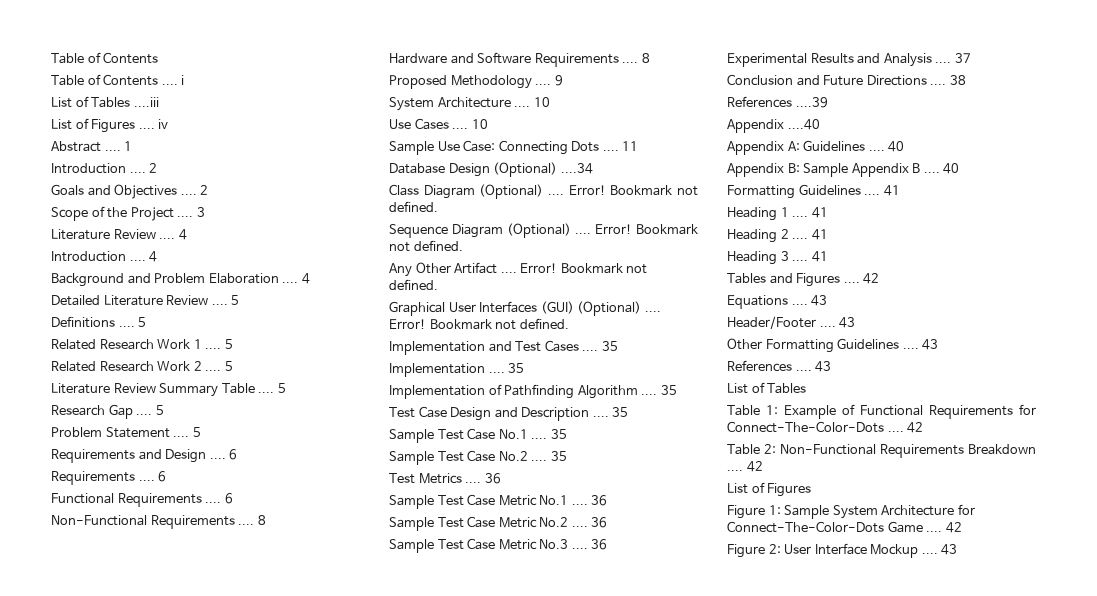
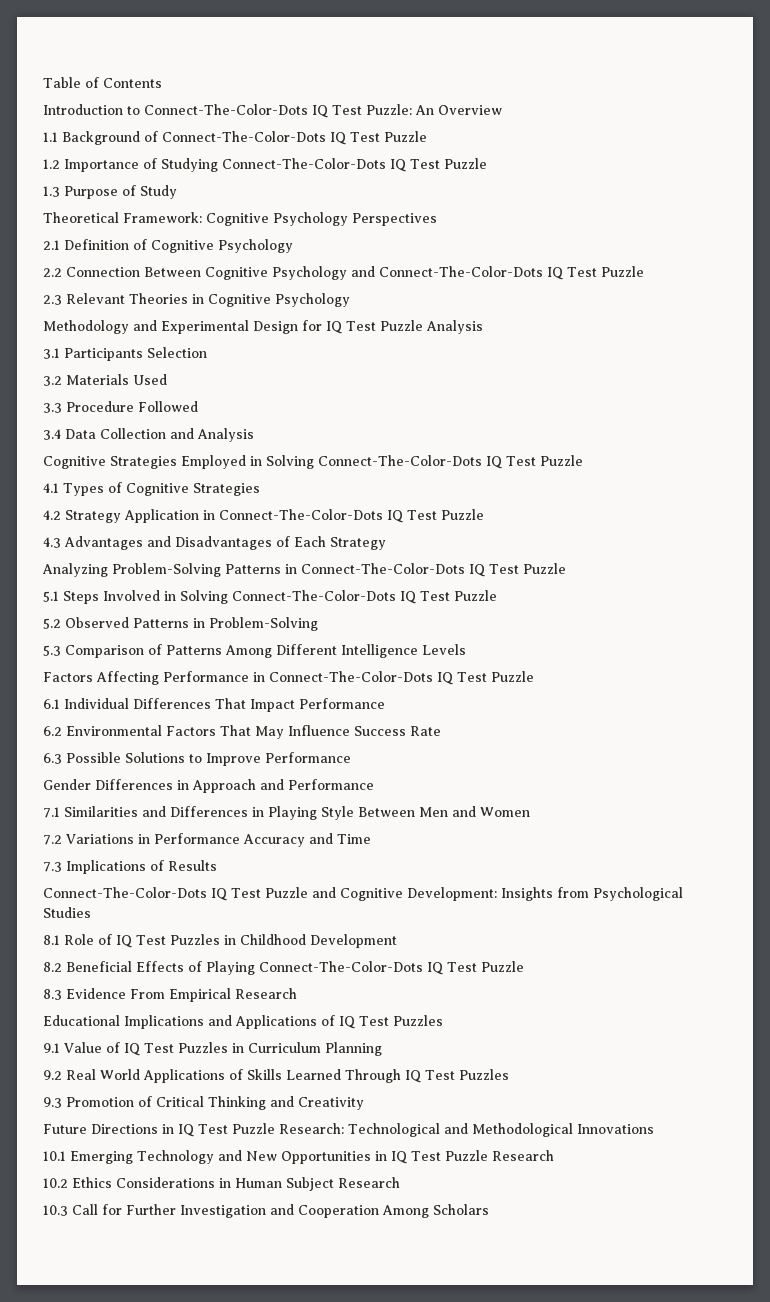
- Table of Contents .... i
- List of Tables ....iii
- List of Figures .... iv
- Abstract .... 1
- Introduction .... 2
- Goals and Objectives .... 2
- Scope of the Project .... 3
- Literature Review .... 4
- Introduction .... 4
- Background and Problem Elaboration .... 4
- Detailed Literature Review .... 5
- Definitions .... 5
- Related Research Work 1 .... 5
- Related Research Work 2 .... 5
- Literature Review Summary Table .... 5
- Research Gap .... 5
- Problem Statement .... 5
- Requirements and Design .... 6
- Requirements .... 6
- Functional Requirements .... 6
- Non-Functional Requirements .... 8
- Hardware and Software Requirements .... 8
- Proposed Methodology .... 9
- System Architecture .... 10
- Use Cases .... 10
- Sample Use Case: Connecting Dots .... 11
- Database Design (Optional) ....34
- Class Diagram (Optional) .... Error! Bookmark not defined.
- Sequence Diagram (Optional) .... Error! Bookmark not defined.
- Any Other Artifact .... Error! Bookmark not defined.
- Graphical User Interfaces (GUI) (Optional) .... Error! Bookmark not defined.
- Implementation and Test Cases .... 35
- Implementation .... 35
- Implementation of Pathfinding Algorithm .... 35
- Test Case Design and Description .... 35
- Sample Test Case No.1 .... 35
- Sample Test Case No.2 .... 35
- Test Metrics .... 36
- Sample Test Case Metric No.1 .... 36
- Sample Test Case Metric No.2 .... 36
- Sample Test Case Metric No.3 .... 36
- Experimental Results and Analysis .... 37
- Conclusion and Future Directions .... 38
- References ....39
- Appendix ....40
- Appendix A: Guidelines .... 40
- Appendix B: Sample Appendix B .... 40
- Formatting Guidelines .... 41
- Heading 1 .... 41
- Heading 2 .... 41
- Heading 3 .... 41
- Tables and Figures .... 42
- Equations .... 43
- Header/Footer .... 43
- Other Formatting Guidelines .... 43
- References .... 43
- List of Tables
- Table 1: Example of Functional Requirements for Connect-The-Color-Dots .... 42
- Table 2: Non-Functional Requirements Breakdown .... 42
- List of Figures
- Figure 1: Sample System Architecture for Connect-The-Color-Dots Game .... 42
- Figure 2: User Interface Mockup .... 43
+ Introduction to Connect-The-Color-Dots IQ Test Puzzle: An Overview
+ 1.1 Background of Connect-The-Color-Dots IQ Test Puzzle
+ 1.2 Importance of Studying Connect-The-Color-Dots IQ Test Puzzle
+ 1.3 Purpose of Study
+ Theoretical Framework: Cognitive Psychology Perspectives
+ 2.1 Definition of Cognitive Psychology
+ 2.2 Connection Between Cognitive Psychology and Connect-The-Color-Dots IQ Test Puzzle
+ 2.3 Relevant Theories in Cognitive Psychology
+ Methodology and Experimental Design for IQ Test Puzzle Analysis
+ 3.1 Participants Selection
+ 3.2 Materials Used
+ 3.3 Procedure Followed
+ 3.4 Data Collection and Analysis
+ Cognitive Strategies Employed in Solving Connect-The-Color-Dots IQ Test Puzzle
+ 4.1 Types of Cognitive Strategies
+ 4.2 Strategy Application in Connect-The-Color-Dots IQ Test Puzzle
+ 4.3 Advantages and Disadvantages of Each Strategy
+ Analyzing Problem-Solving Patterns in Connect-The-Color-Dots IQ Test Puzzle
+ 5.1 Steps Involved in Solving Connect-The-Color-Dots IQ Test Puzzle
+ 5.2 Observed Patterns in Problem-Solving
+ 5.3 Comparison of Patterns Among Different Intelligence Levels
+ Factors Affecting Performance in Connect-The-Color-Dots IQ Test Puzzle
+ 6.1 Individual Differences That Impact Performance
+ 6.2 Environmental Factors That May Influence Success Rate
+ 6.3 Possible Solutions to Improve Performance
+ Gender Differences in Approach and Performance
+ 7.1 Similarities and Differences in Playing Style Between Men and Women
+ 7.2 Variations in Performance Accuracy and Time
+ 7.3 Implications of Results
+ Connect-The-Color-Dots IQ Test Puzzle and Cognitive Development: Insights from Psychological Studies
+ 8.1 Role of IQ Test Puzzles in Childhood Development
+ 8.2 Beneficial Effects of Playing Connect-The-Color-Dots IQ Test Puzzle
+ 8.3 Evidence From Empirical Research
+ Educational Implications and Applications of IQ Test Puzzles
+ 9.1 Value of IQ Test Puzzles in Curriculum Planning
+ 9.2 Real World Applications of Skills Learned Through IQ Test Puzzles
+ 9.3 Promotion of Critical Thinking and Creativity
+ Future Directions in IQ Test Puzzle Research: Technological and Methodological Innovations
+ 10.1 Emerging Technology and New Opportunities in IQ Test Puzzle Research
+ 10.2 Ethics Considerations in Human Subject Research
+ 10.3 Call for Further Investigation and Cooperation Among Scholars

